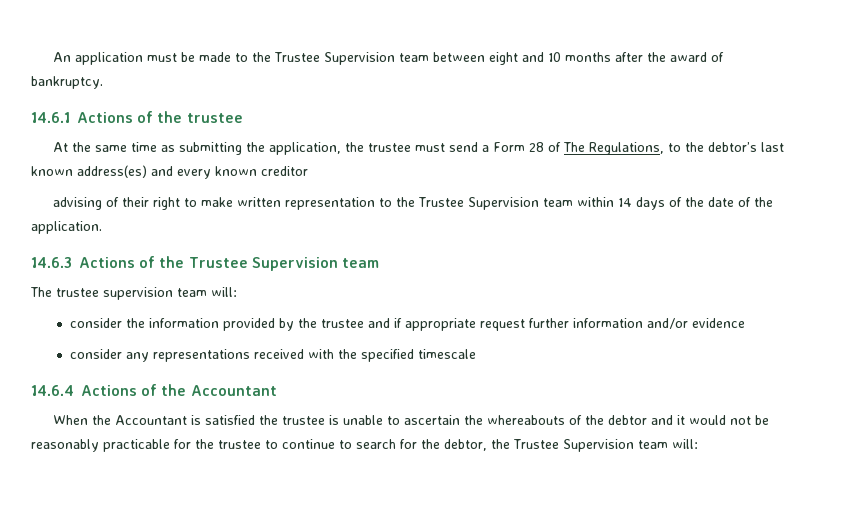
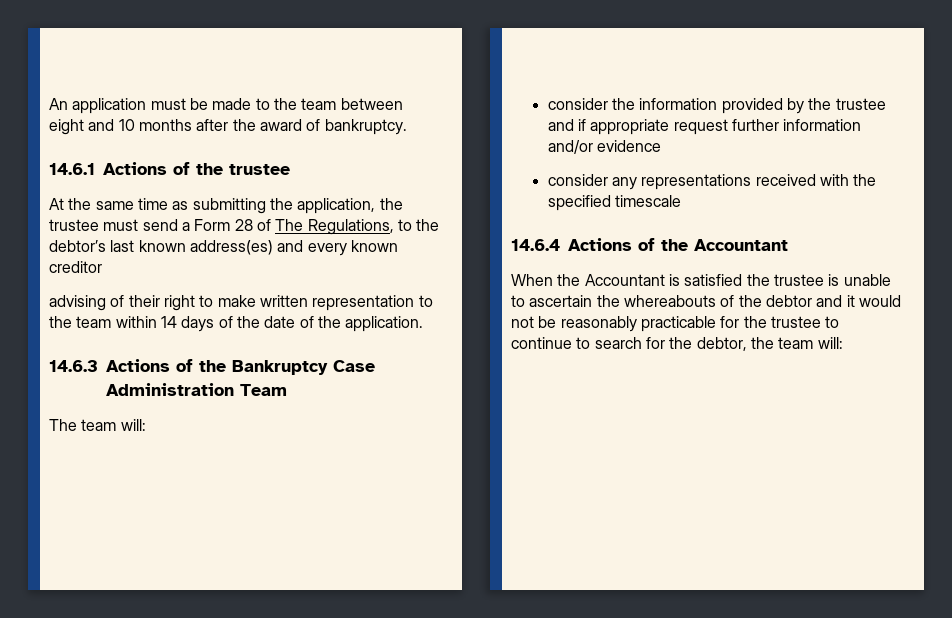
- An application must be made to the Trustee Supervision team between eight and 10 months after the award of bankruptcy.
+ An application must be made to the team between eight and 10 months after the award of bankruptcy.
- advising of their right to make written representation to the Trustee Supervision team within 14 days of the date of the application.
+ advising of their right to make written representation to the team within 14 days of the date of the application.
- 14.6.3 Actions of the Trustee Supervision team
- The trustee supervision team will:
+ 14.6.3 Actions of the Bankruptcy Case Administration Team
+ The team will:
- When the Accountant is satisfied the trustee is unable to ascertain the whereabouts of the debtor and it would not be reasonably practicable for the trustee to continue to search for the debtor, the Trustee Supervision team will:
+ When the Accountant is satisfied the trustee is unable to ascertain the whereabouts of the debtor and it would not be reasonably practicable for the trustee to continue to search for the debtor, the team will:

